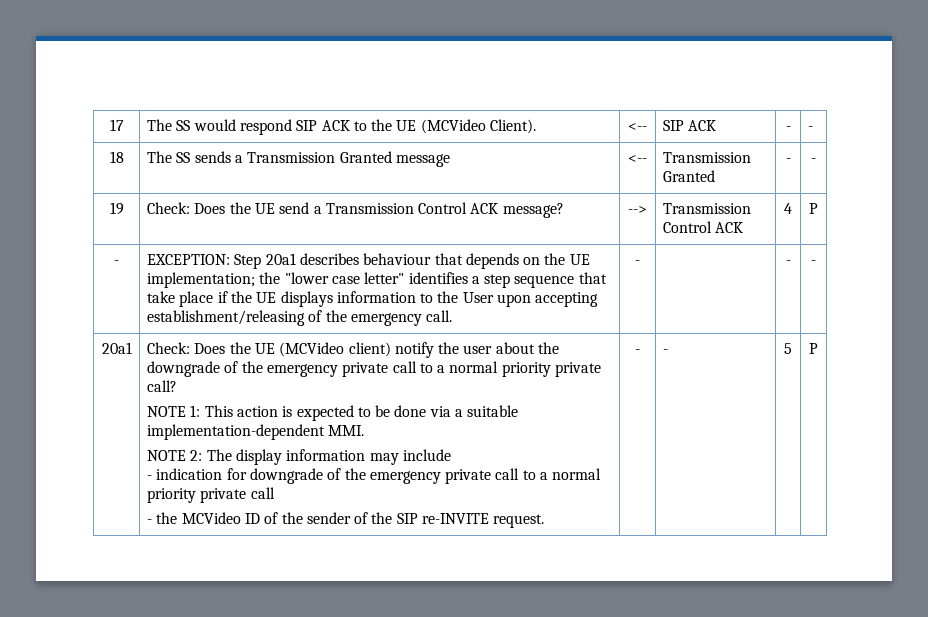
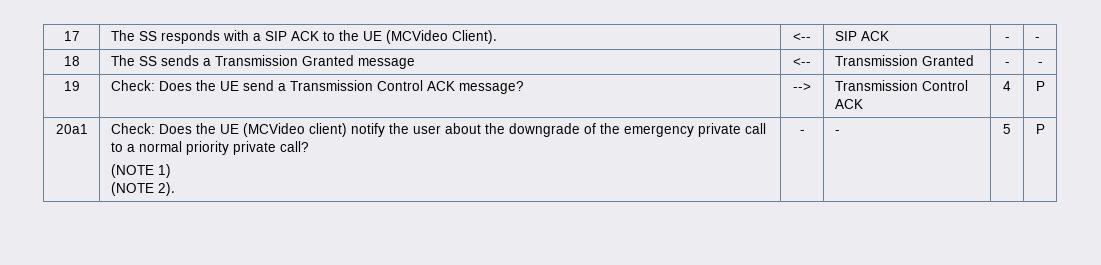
- 17 | The SS would respond SIP ACK to the UE (MCVideo Client). | <-- | SIP ACK | - | -
+ 17 | The SS responds with a SIP ACK to the UE (MCVideo Client). | <-- | SIP ACK | - | -
- - | EXCEPTION: Step 20a1 describes behaviour that depends on the UE implementation; the "lower case letter" identifies a step sequence that take place if the UE displays information to the User upon accepting establishment/releasing of the emergency call. | - | | - | -
- NOTE 1: This action is expected to be done via a suitable implementation-dependent MMI.
- NOTE 2: The display information may include
- - indication for downgrade of the emergency private call to a normal priority private call
- - the MCVideo ID of the sender of the SIP re-INVITE request.
+ (NOTE 1)
+ (NOTE 2).

